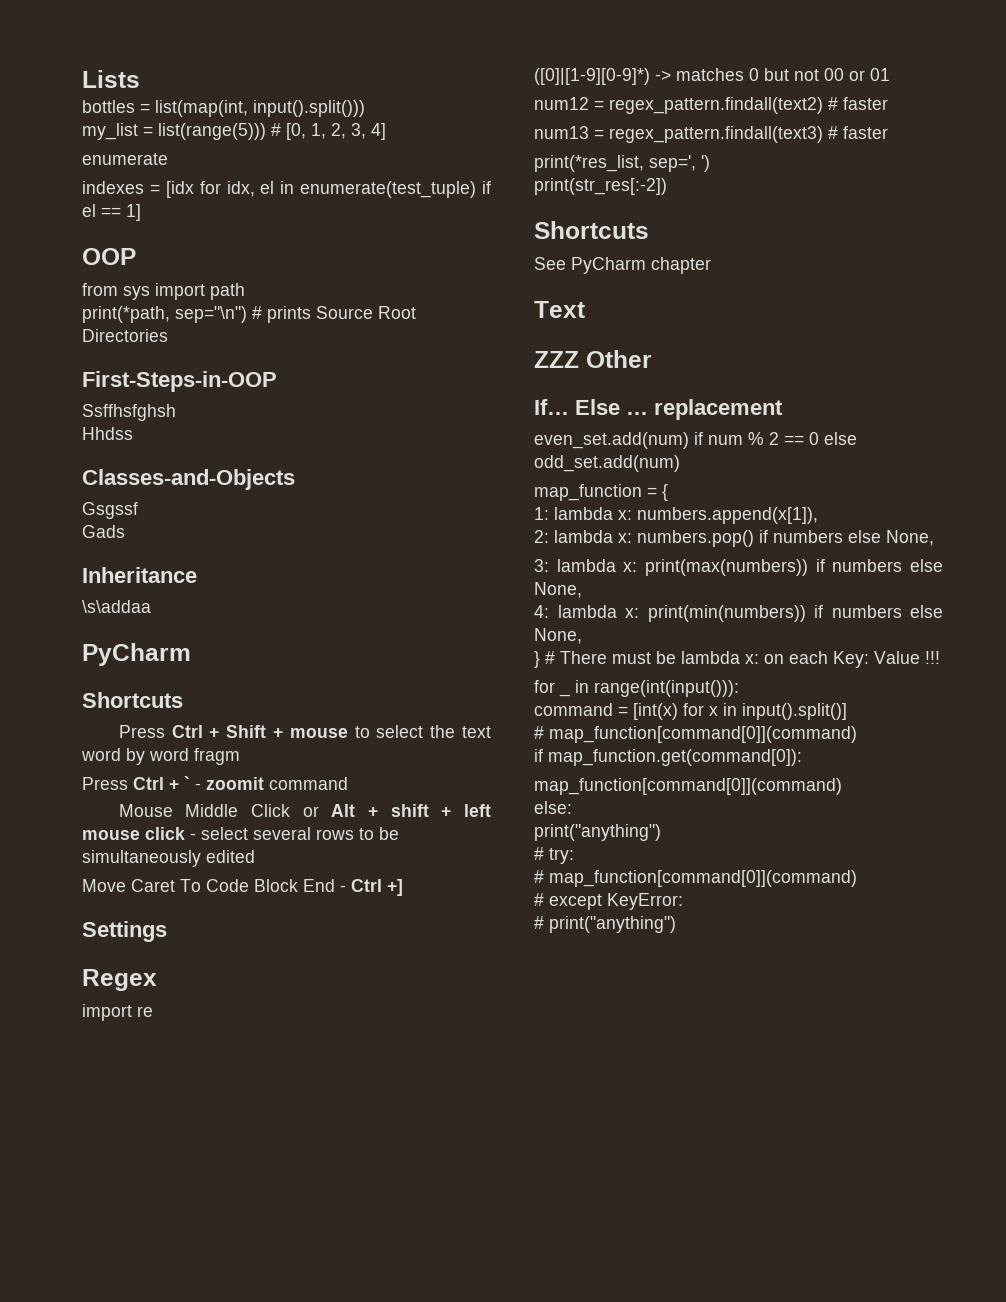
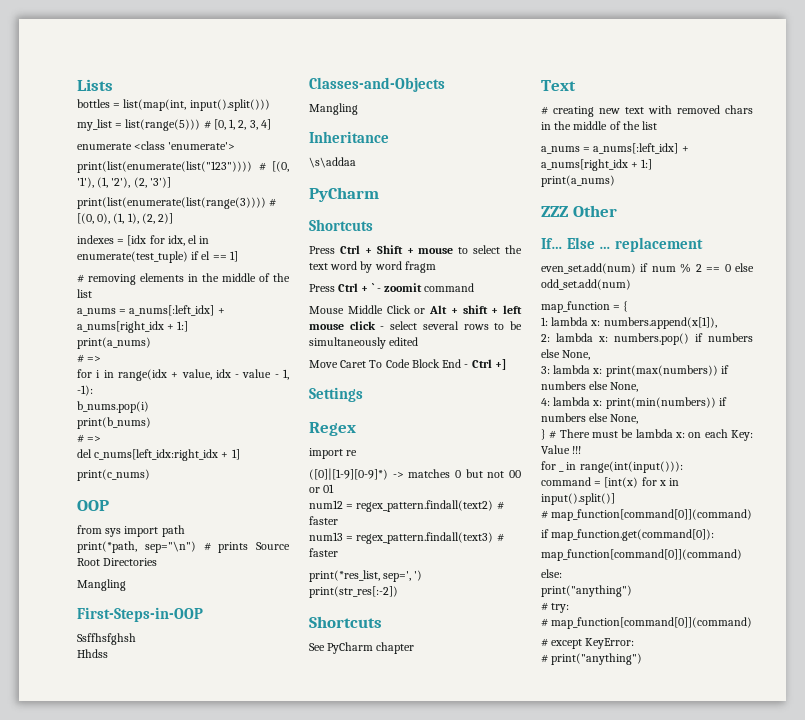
- enumerate
+ enumerate <class 'enumerate'>
+ print(list(enumerate(list("123")))) # [(0, '1'), (1, '2'), (2, '3')]
+ print(list(enumerate(list(range(3)))) # [(0, 0), (1, 1), (2, 2)]
+ # removing elements in the middle of the list
+ a_nums = a_nums[:left_idx] + a_nums[right_idx + 1:]
+ print(a_nums)
+ # =>
+ for i in range(idx + value, idx - value - 1, -1):
+ b_nums.pop(i)
+ print(b_nums)
+ # =>
+ del c_nums[left_idx:right_idx + 1]
+ print(c_nums)
  print(*path, sep="\n") # prints Source Root Directories
+ Mangling
  Classes-and-Objects
- Gsgssf
- Gads
+ Mangling
+ # creating new text with removed chars in the middle of the list
+ a_nums = a_nums[:left_idx] + a_nums[right_idx + 1:]
+ print(a_nums)

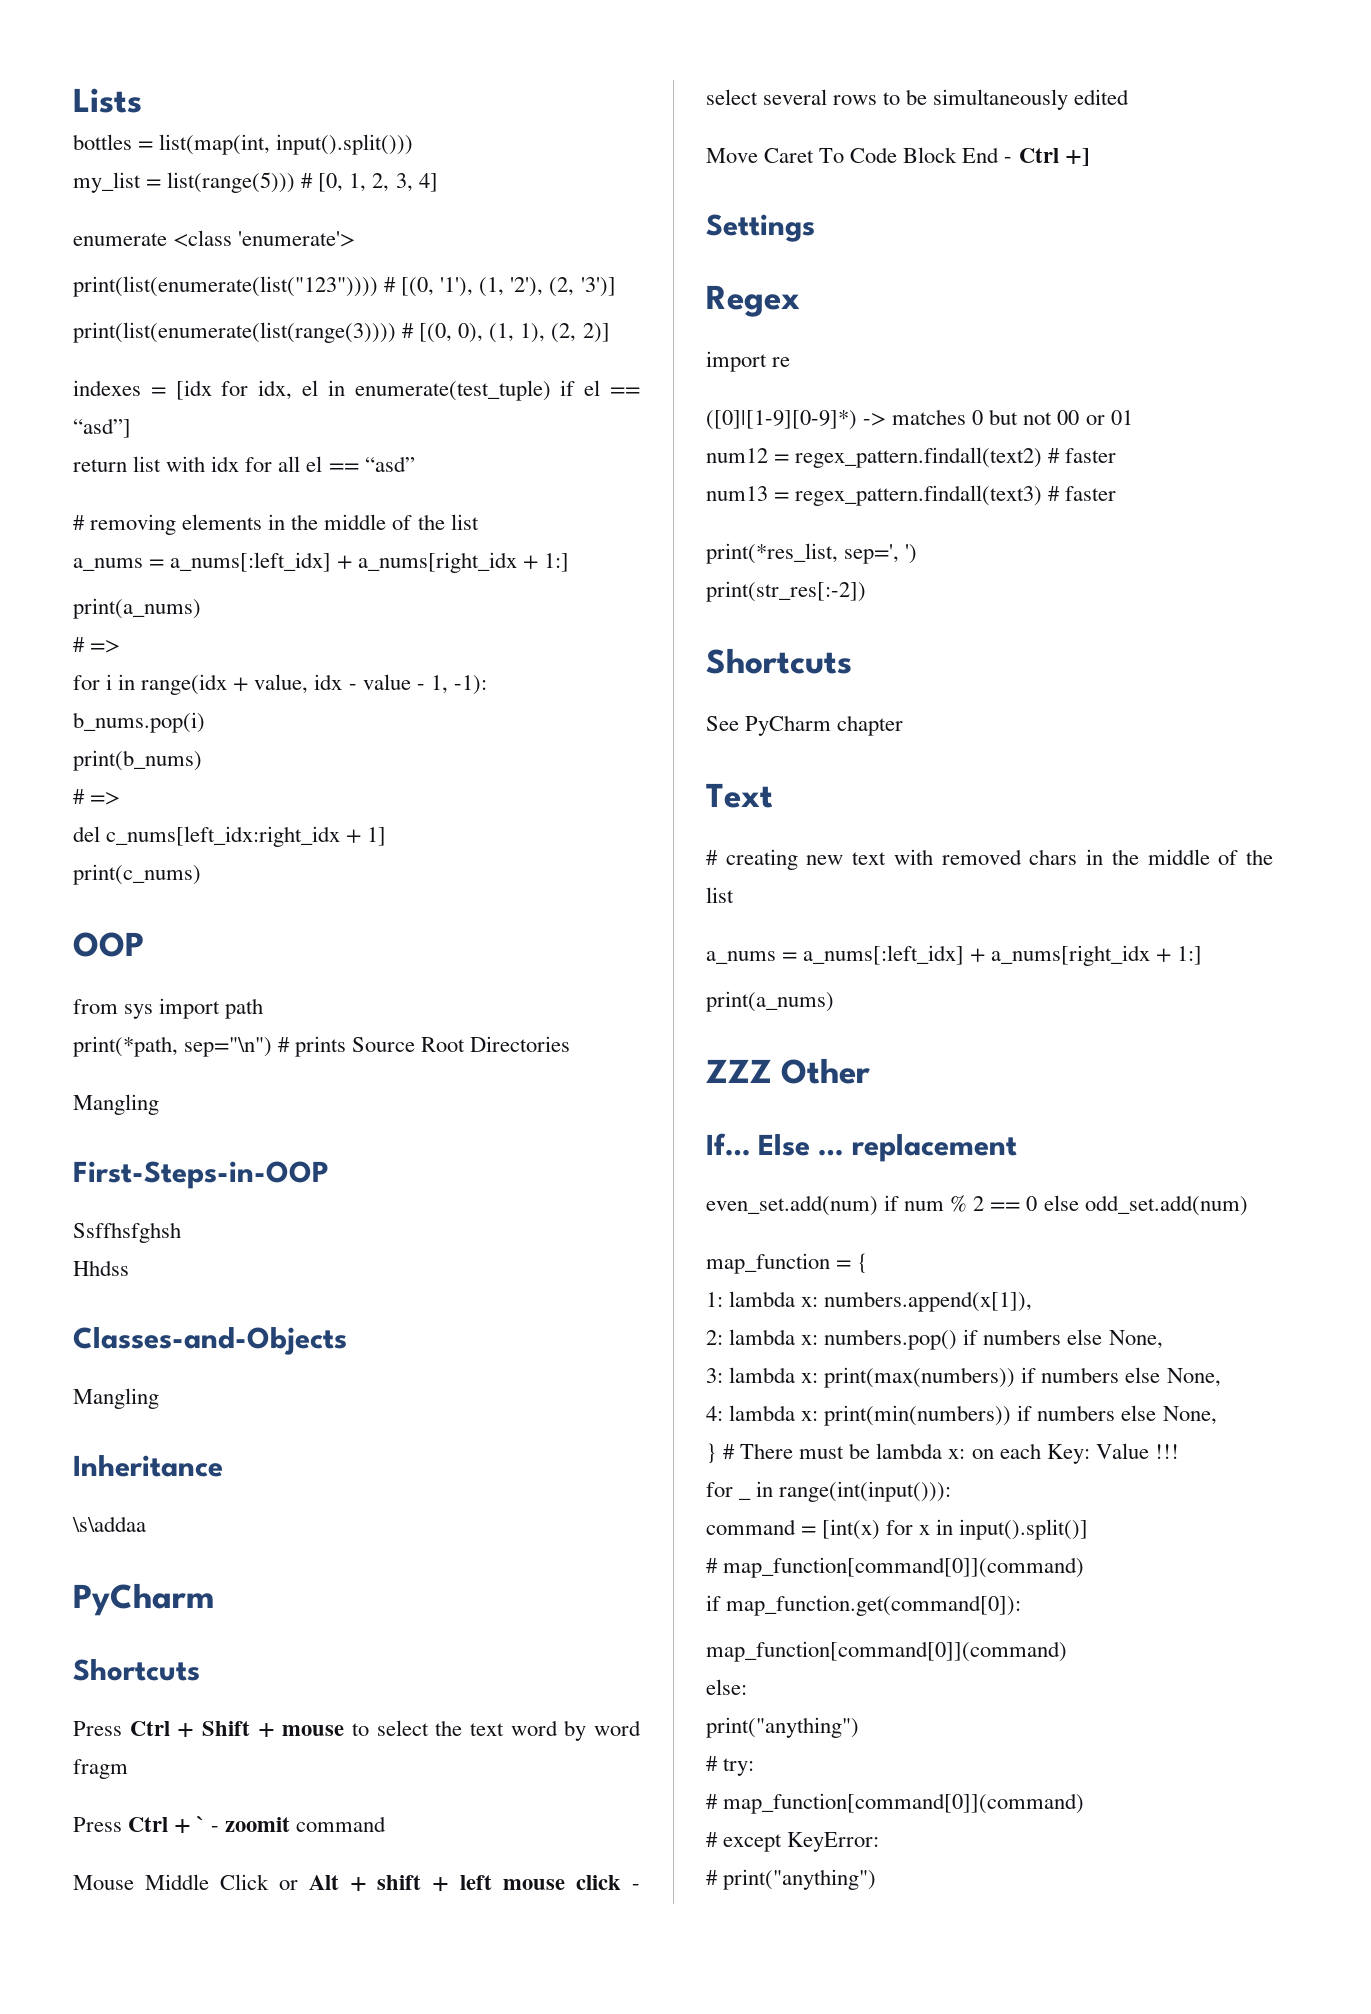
- indexes = [idx for idx, el in enumerate(test_tuple) if el == 1]
+ indexes = [idx for idx, el in enumerate(test_tuple) if el == “asd”]
+ return list with idx for all el == “asd”

